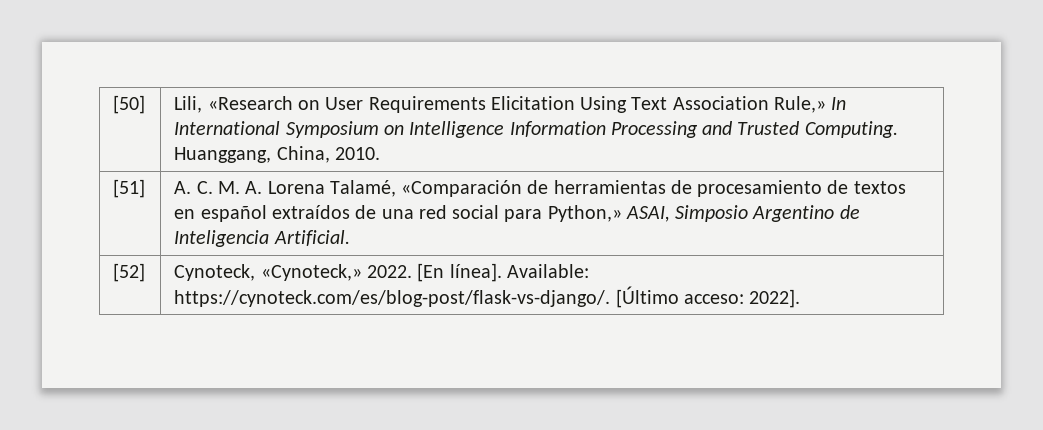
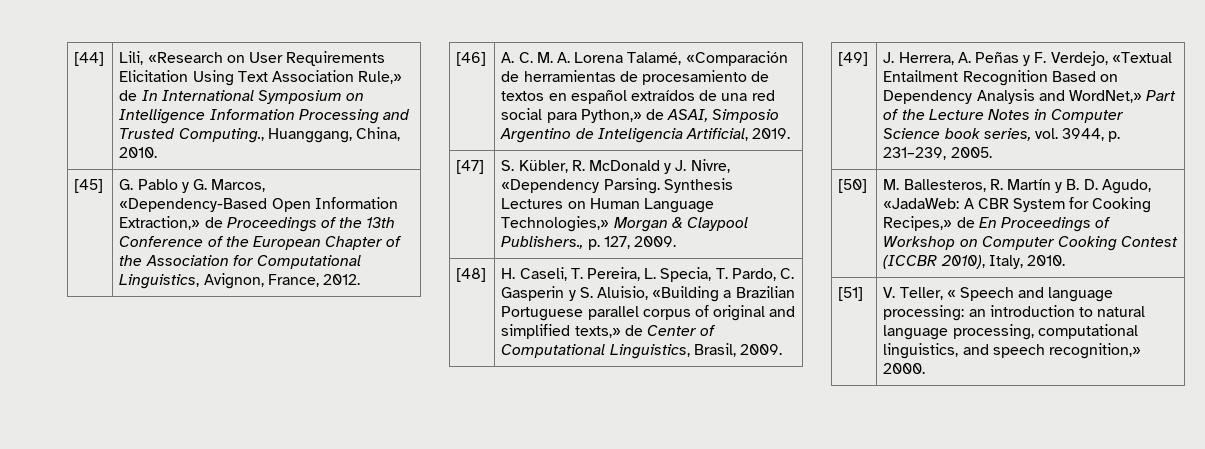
- [50] | Lili, «Research on User Requirements Elicitation Using Text Association Rule,» In International Symposium on Intelligence Information Processing and Trusted Computing. Huanggang, China, 2010.
+ [44] | Lili, «Research on User Requirements Elicitation Using Text Association Rule,» de In International Symposium on Intelligence Information Processing and Trusted Computing., Huanggang, China, 2010.
- [51] | A. C. M. A. Lorena Talamé, «Comparación de herramientas de procesamiento de textos en español extraídos de una red social para Python,» ASAI, Simposio Argentino de Inteligencia Artificial.
- [52] | Cynoteck, «Cynoteck,» 2022. [En línea]. Available: https://cynoteck.com/es/blog-post/flask-vs-django/. [Último acceso: 2022].
+ [45] | G. Pablo y G. Marcos, «Dependency-Based Open Information Extraction,» de Proceedings of the 13th Conference of the European Chapter of the Association for Computational Linguistics, Avignon, France, 2012.
+ [46] | A. C. M. A. Lorena Talamé, «Comparación de herramientas de procesamiento de textos en español extraídos de una red social para Python,» de ASAI, Simposio Argentino de Inteligencia Artificial, 2019.
+ [47] | S. Kübler, R. McDonald y J. Nivre, «Dependency Parsing. Synthesis Lectures on Human Language Technologies,» Morgan & Claypool Publishers., p. 127, 2009.
+ [48] | H. Caseli, T. Pereira, L. Specia, T. Pardo, C. Gasperin y S. Aluisio, «Building a Brazilian Portuguese parallel corpus of original and simplified texts,» de Center of Computational Linguistics, Brasil, 2009.
+ [49] | J. Herrera, A. Peñas y F. Verdejo, «Textual Entailment Recognition Based on Dependency Analysis and WordNet,» Part of the Lecture Notes in Computer Science book series, vol. 3944, p. 231–239, 2005.
+ [50] | M. Ballesteros, R. Martín y B. D. Agudo, «JadaWeb: A CBR System for Cooking Recipes,» de En Proceedings of Workshop on Computer Cooking Contest (ICCBR 2010), Italy, 2010.
+ [51] | V. Teller, « Speech and language processing: an introduction to natural language processing, computational linguistics, and speech recognition,» 2000.

